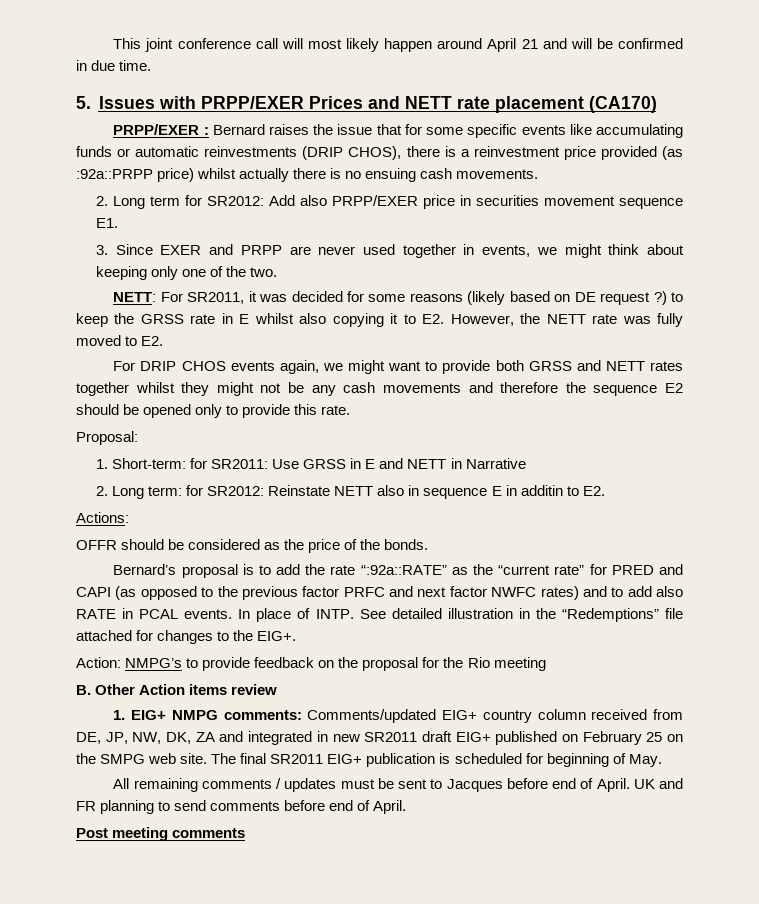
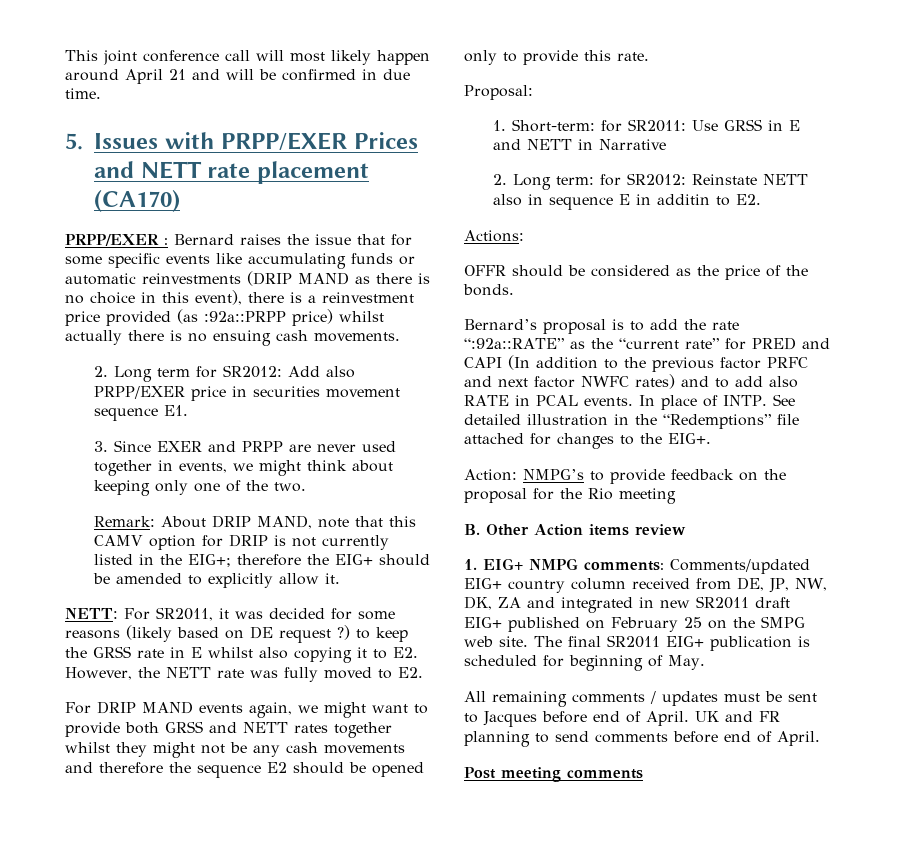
- PRPP/EXER : Bernard raises the issue that for some specific events like accumulating funds or automatic reinvestments (DRIP CHOS), there is a reinvestment price provided (as :92a::PRPP price) whilst actually there is no ensuing cash movements.
+ PRPP/EXER : Bernard raises the issue that for some specific events like accumulating funds or automatic reinvestments (DRIP MAND as there is no choice in this event), there is a reinvestment price provided (as :92a::PRPP price) whilst actually there is no ensuing cash movements.
+ Remark: About DRIP MAND, note that this CAMV option for DRIP is not currently listed in the EIG+; therefore the EIG+ should be amended to explicitly allow it.
- For DRIP CHOS events again, we might want to provide both GRSS and NETT rates together whilst they might not be any cash movements and therefore the sequence E2 should be opened only to provide this rate.
+ For DRIP MAND events again, we might want to provide both GRSS and NETT rates together whilst they might not be any cash movements and therefore the sequence E2 should be opened only to provide this rate.
- Bernard’s proposal is to add the rate “:92a::RATE” as the “current rate” for PRED and CAPI (as opposed to the previous factor PRFC and next factor NWFC rates) and to add also RATE in PCAL events.
+ Bernard’s proposal is to add the rate “:92a::RATE” as the “current rate” for PRED and CAPI (In addition to the previous factor PRFC and next factor NWFC rates) and to add also RATE in PCAL events.

